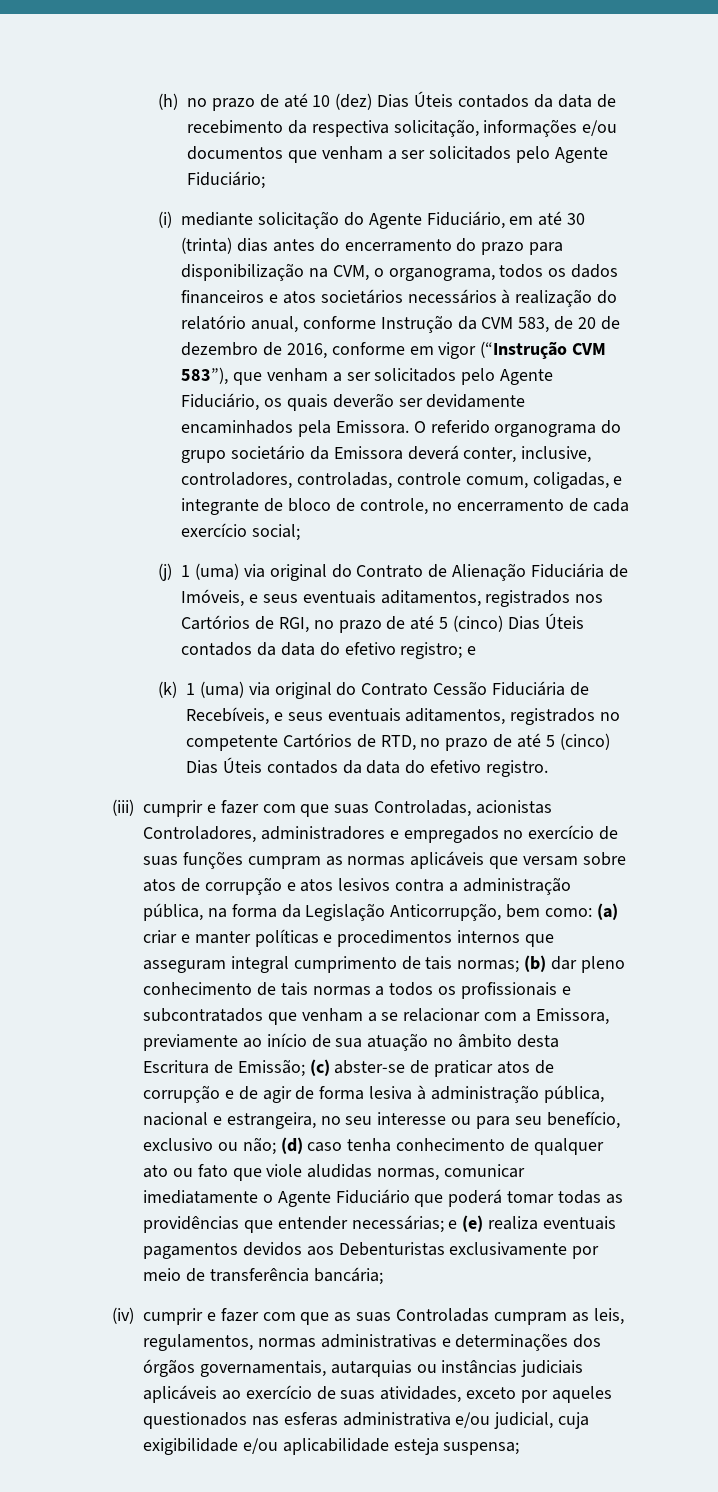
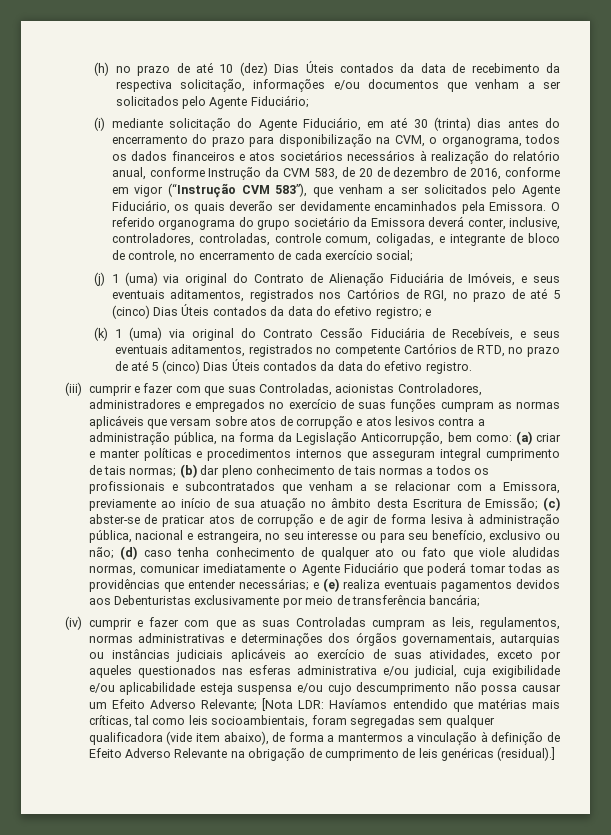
- (iv) cumprir e fazer com que as suas Controladas cumpram as leis, regulamentos, normas administrativas e determinações dos órgãos governamentais, autarquias ou instâncias judiciais aplicáveis ao exercício de suas atividades, exceto por aqueles questionados nas esferas administrativa e/ou judicial, cuja exigibilidade e/ou aplicabilidade esteja suspensa;
+ (iv) cumprir e fazer com que as suas Controladas cumpram as leis, regulamentos, normas administrativas e determinações dos órgãos governamentais, autarquias ou instâncias judiciais aplicáveis ao exercício de suas atividades, exceto por aqueles questionados nas esferas administrativa e/ou judicial, cuja exigibilidade e/ou aplicabilidade esteja suspensa e/ou cujo descumprimento não possa causar um Efeito Adverso Relevante; [Nota LDR: Havíamos entendido que matérias mais críticas, tal como leis socioambientais, foram segregadas sem qualquer qualificadora (vide item abaixo), de forma a mantermos a vinculação à definição de Efeito Adverso Relevante na obrigação de cumprimento de leis genéricas (residual).]

